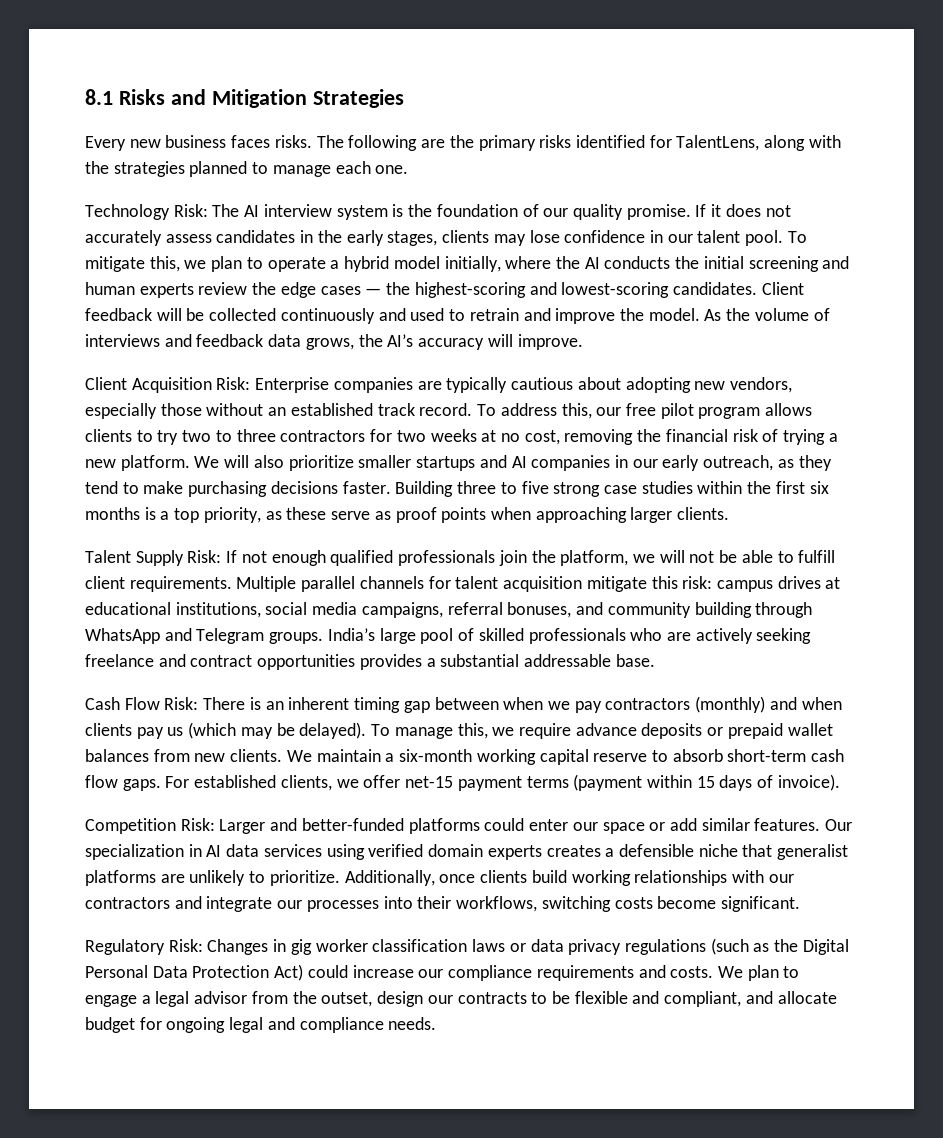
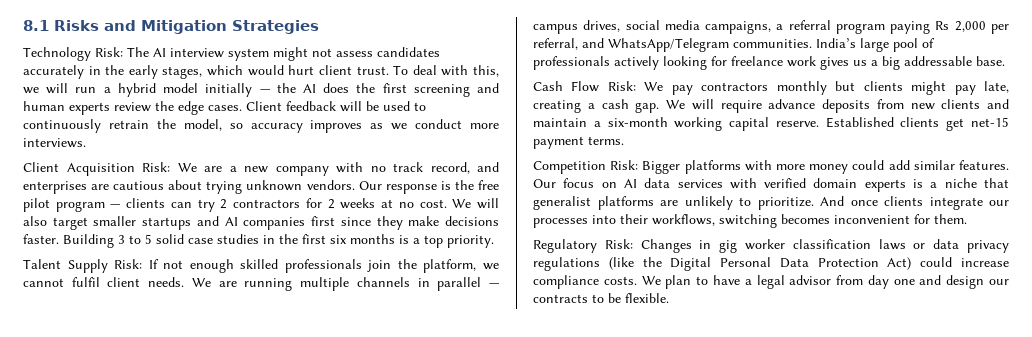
- Every new business faces risks. The following are the primary risks identified for TalentLens, along with the strategies planned to manage each one.
- Technology Risk: The AI interview system is the foundation of our quality promise. If it does not accurately assess candidates in the early stages, clients may lose confidence in our talent pool. To mitigate this, we plan to operate a hybrid model initially, where the AI conducts the initial screening and human experts review the edge cases — the highest-scoring and lowest-scoring candidates. Client feedback will be collected continuously and used to retrain and improve the model. As the volume of interviews and feedback data grows, the AI’s accuracy will improve.
- Client Acquisition Risk: Enterprise companies are typically cautious about adopting new vendors, especially those without an established track record. To address this, our free pilot program allows clients to try two to three contractors for two weeks at no cost, removing the financial risk of trying a new platform.
+ Technology Risk: The AI interview system might not assess candidates accurately in the early stages, which would hurt client trust. To deal with this, we will run a hybrid model initially — the AI does the first screening and human experts review the edge cases. Client feedback will be used to continuously retrain the model, so accuracy improves as we conduct more interviews.
+ Client Acquisition Risk: We are a new company with no track record, and enterprises are cautious about trying unknown vendors. Our response is the free pilot program — clients can try 2 contractors for 2 weeks at no cost.
- We will also prioritize smaller startups and AI companies in our early outreach, as they tend to make purchasing decisions faster. Building three to five strong case studies within the first six months is a top priority, as these serve as proof points when approaching larger clients.
+ We will also target smaller startups and AI companies first since they make decisions faster. Building 3 to 5 solid case studies in the first six months is a top priority.
- Talent Supply Risk: If not enough qualified professionals join the platform, we will not be able to fulfill client requirements. Multiple parallel channels for talent acquisition mitigate this risk: campus drives at educational institutions, social media campaigns, referral bonuses, and community building through WhatsApp and Telegram groups. India’s large pool of skilled professionals who are actively seeking freelance and contract opportunities provides a substantial addressable base.
+ Talent Supply Risk: If not enough skilled professionals join the platform, we cannot fulfil client needs. We are running multiple channels in parallel — campus drives, social media campaigns, a referral program paying Rs 2,000 per referral, and WhatsApp/Telegram communities. India’s large pool of professionals actively looking for freelance work gives us a big addressable base.
- Cash Flow Risk: There is an inherent timing gap between when we pay contractors (monthly) and when clients pay us (which may be delayed). To manage this, we require advance deposits or prepaid wallet balances from new clients. We maintain a six-month working capital reserve to absorb short-term cash flow gaps. For established clients, we offer net-15 payment terms (payment within 15 days of invoice).
- Competition Risk: Larger and better-funded platforms could enter our space or add similar features.
+ Cash Flow Risk: We pay contractors monthly but clients might pay late, creating a cash gap. We will require advance deposits from new clients and maintain a six-month working capital reserve. Established clients get net-15 payment terms.
+ Competition Risk: Bigger platforms with more money could add similar features.
- Our specialization in AI data services using verified domain experts creates a defensible niche that generalist platforms are unlikely to prioritize.
+ Our focus on AI data services with verified domain experts is a niche that generalist platforms are unlikely to prioritize.
- Additionally, once clients build working relationships with our contractors and integrate our processes into their workflows, switching costs become significant.
+ And once clients integrate our processes into their workflows, switching becomes inconvenient for them.
- Regulatory Risk: Changes in gig worker classification laws or data privacy regulations (such as the Digital Personal Data Protection Act) could increase our compliance requirements and costs.
+ Regulatory Risk: Changes in gig worker classification laws or data privacy regulations (like the Digital Personal Data Protection Act) could increase compliance costs.
- We plan to engage a legal advisor from the outset, design our contracts to be flexible and compliant, and allocate budget for ongoing legal and compliance needs.
+ We plan to have a legal advisor from day one and design our contracts to be flexible.

